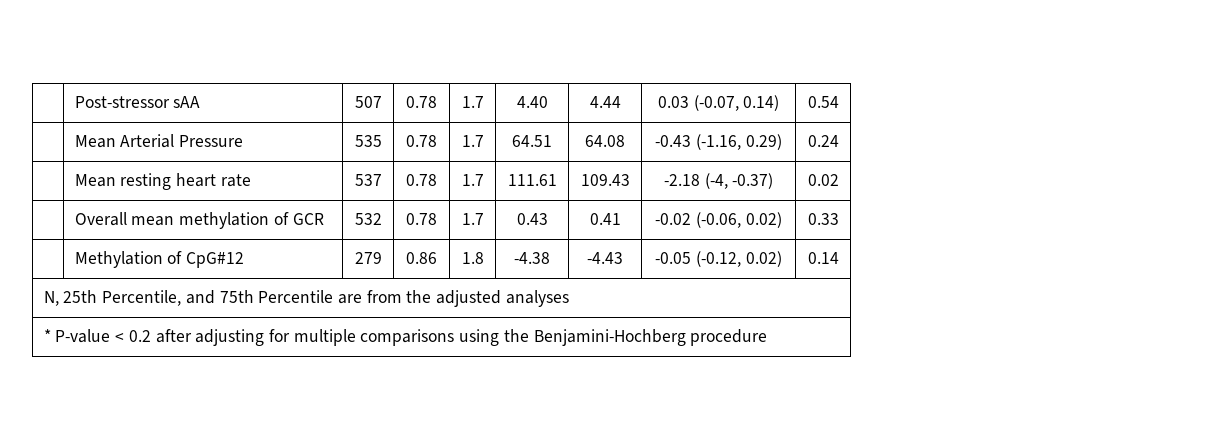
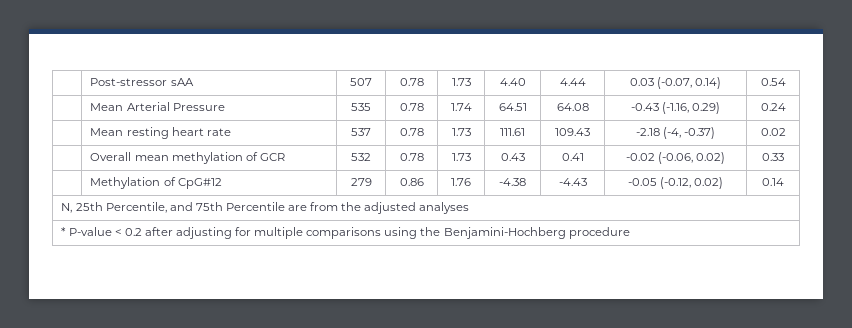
- | Post-stressor sAA | 507 | 0.78 | 1.7 | 4.40 | 4.44 | 0.03 (-0.07, 0.14) | 0.54
+ | Post-stressor sAA | 507 | 0.78 | 1.73 | 4.40 | 4.44 | 0.03 (-0.07, 0.14) | 0.54
- | Mean Arterial Pressure | 535 | 0.78 | 1.7 | 64.51 | 64.08 | -0.43 (-1.16, 0.29) | 0.24
+ | Mean Arterial Pressure | 535 | 0.78 | 1.74 | 64.51 | 64.08 | -0.43 (-1.16, 0.29) | 0.24
- | Mean resting heart rate | 537 | 0.78 | 1.7 | 111.61 | 109.43 | -2.18 (-4, -0.37) | 0.02
+ | Mean resting heart rate | 537 | 0.78 | 1.73 | 111.61 | 109.43 | -2.18 (-4, -0.37) | 0.02
- | Overall mean methylation of GCR | 532 | 0.78 | 1.7 | 0.43 | 0.41 | -0.02 (-0.06, 0.02) | 0.33
+ | Overall mean methylation of GCR | 532 | 0.78 | 1.73 | 0.43 | 0.41 | -0.02 (-0.06, 0.02) | 0.33
- | Methylation of CpG#12 | 279 | 0.86 | 1.8 | -4.38 | -4.43 | -0.05 (-0.12, 0.02) | 0.14
+ | Methylation of CpG#12 | 279 | 0.86 | 1.76 | -4.38 | -4.43 | -0.05 (-0.12, 0.02) | 0.14

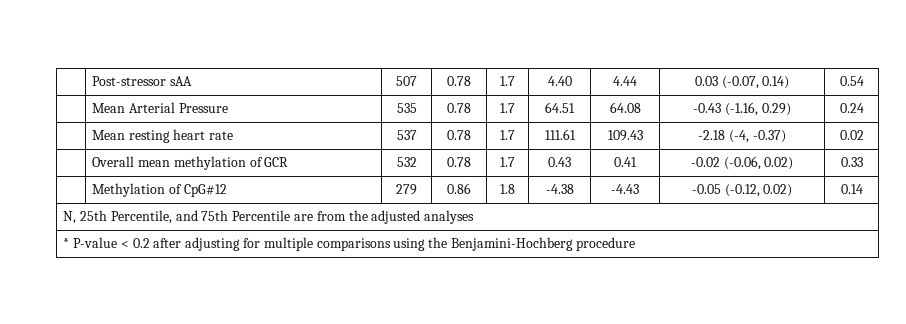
- | Post-stressor sAA | 507 | 0.78 | 1.73 | 4.40 | 4.44 | 0.03 (-0.07, 0.14) | 0.54
+ | Post-stressor sAA | 507 | 0.78 | 1.7 | 4.40 | 4.44 | 0.03 (-0.07, 0.14) | 0.54
- | Mean Arterial Pressure | 535 | 0.78 | 1.74 | 64.51 | 64.08 | -0.43 (-1.16, 0.29) | 0.24
+ | Mean Arterial Pressure | 535 | 0.78 | 1.7 | 64.51 | 64.08 | -0.43 (-1.16, 0.29) | 0.24
- | Mean resting heart rate | 537 | 0.78 | 1.73 | 111.61 | 109.43 | -2.18 (-4, -0.37) | 0.02
+ | Mean resting heart rate | 537 | 0.78 | 1.7 | 111.61 | 109.43 | -2.18 (-4, -0.37) | 0.02
- | Overall mean methylation of GCR | 532 | 0.78 | 1.73 | 0.43 | 0.41 | -0.02 (-0.06, 0.02) | 0.33
+ | Overall mean methylation of GCR | 532 | 0.78 | 1.7 | 0.43 | 0.41 | -0.02 (-0.06, 0.02) | 0.33
- | Methylation of CpG#12 | 279 | 0.86 | 1.76 | -4.38 | -4.43 | -0.05 (-0.12, 0.02) | 0.14
+ | Methylation of CpG#12 | 279 | 0.86 | 1.8 | -4.38 | -4.43 | -0.05 (-0.12, 0.02) | 0.14

